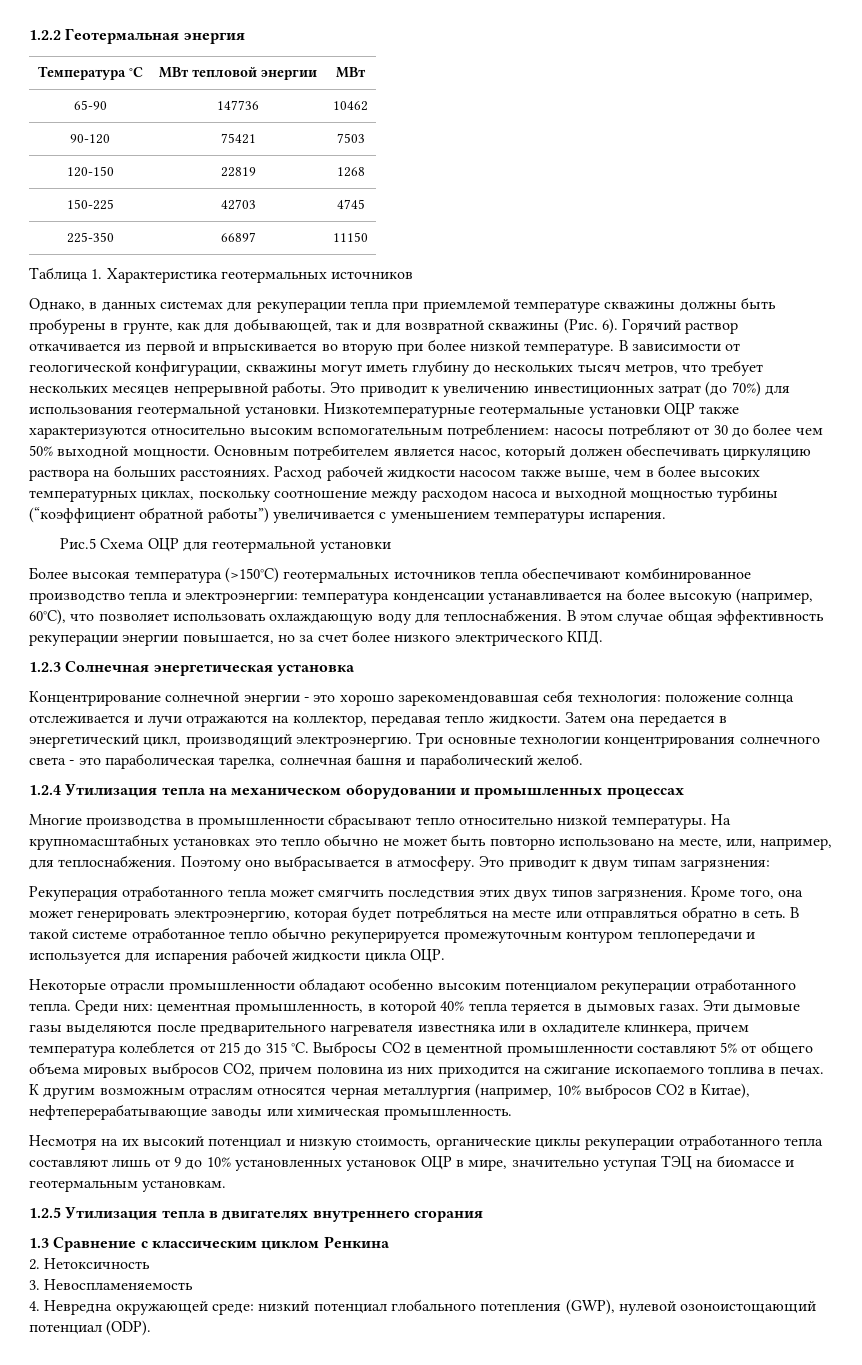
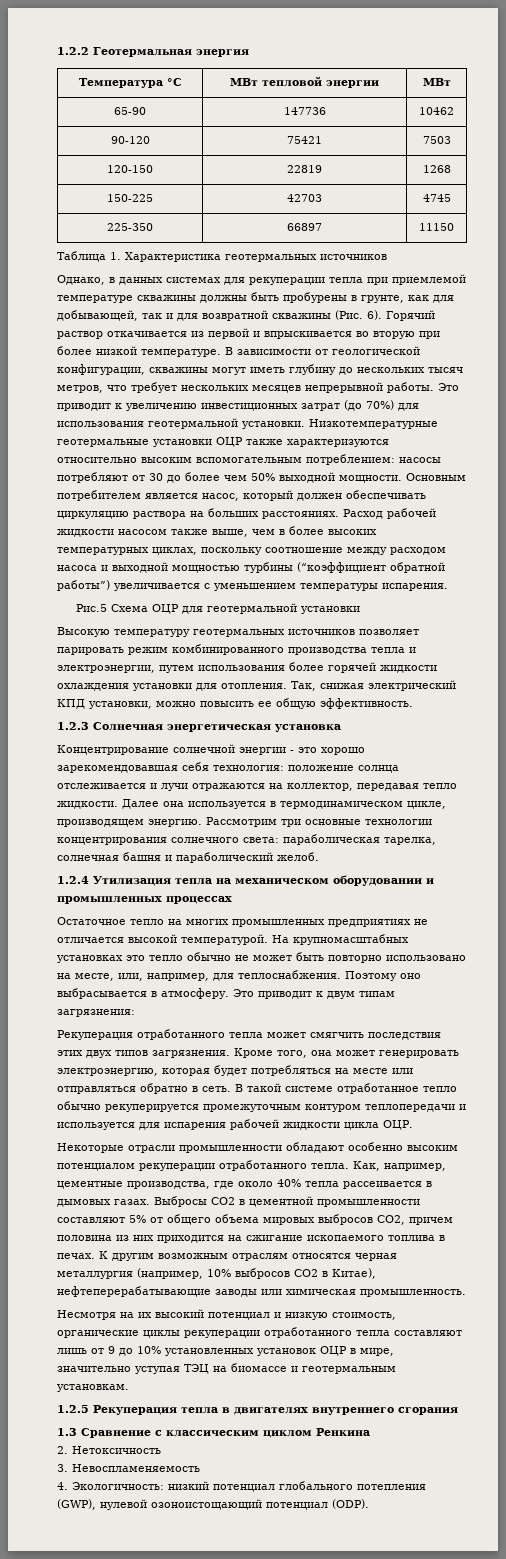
- Более высокая температура (>150°C) геотермальных источников тепла обеспечивают комбинированное производство тепла и электроэнергии: температура конденсации устанавливается на более высокую (например, 60°C), что позволяет использовать охлаждающую воду для теплоснабжения. В этом случае общая эффективность рекуперации энергии повышается, но за счет более низкого электрического КПД.
+ Высокую температуру геотермальных источников позволяет парировать режим комбинированного производства тепла и электроэнергии, путем использования более горячей жидкости охлаждения установки для отопления. Так, снижая электрический КПД установки, можно повысить ее общую эффективность.
- Затем она передается в энергетический цикл, производящий электроэнергию. Три основные технологии концентрирования солнечного света - это параболическая тарелка, солнечная башня и параболический желоб.
+ Далее она используется в термодинамическом цикле, производящем энергию. Рассмотрим три основные технологии концентрирования солнечного света: параболическая тарелка, солнечная башня и параболический желоб.
- Многие производства в промышленности сбрасывают тепло относительно низкой температуры.
+ Остаточное тепло на многих промышленных предприятиях не отличается высокой температурой.
- Среди них: цементная промышленность, в которой 40% тепла теряется в дымовых газах.
+ Как, например, цементные производства, где около 40% тепла рассеивается в дымовых газах.
- Эти дымовые газы выделяются после предварительного нагревателя известняка или в охладителе клинкера, причем температура колеблется от 215 до 315 °C.
- 1.2.5 Утилизация тепла в двигателях внутреннего сгорания
+ 1.2.5 Рекуперация тепла в двигателях внутреннего сгорания
- 4. Невредна окружающей среде: низкий потенциал глобального потепления (GWP), нулевой озоноистощающий потенциал (ODP).
+ 4. Экологичность: низкий потенциал глобального потепления (GWP), нулевой озоноистощающий потенциал (ODP).

